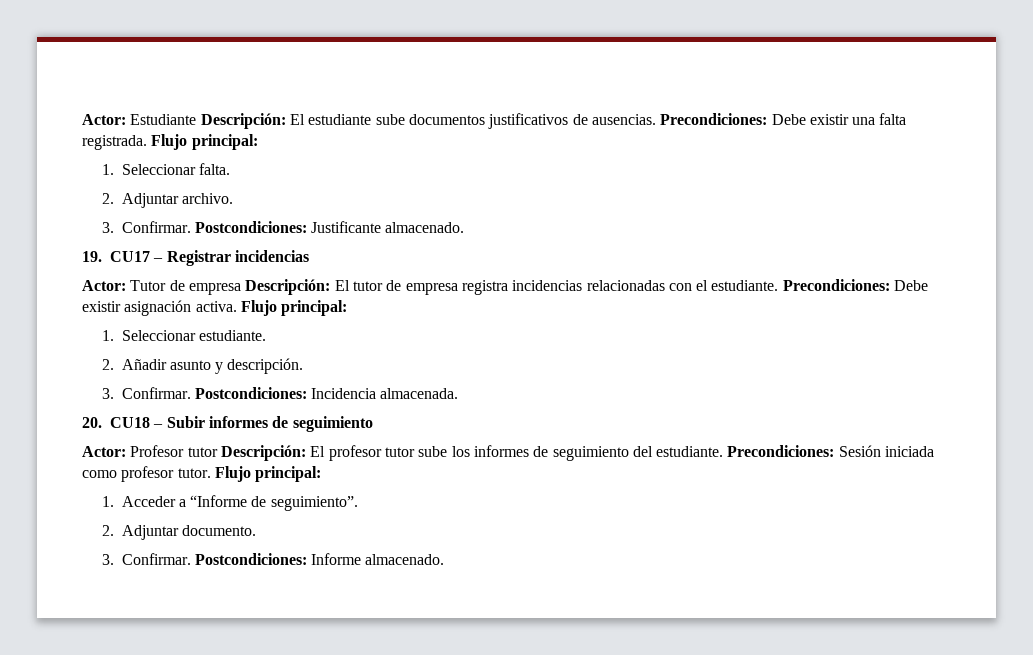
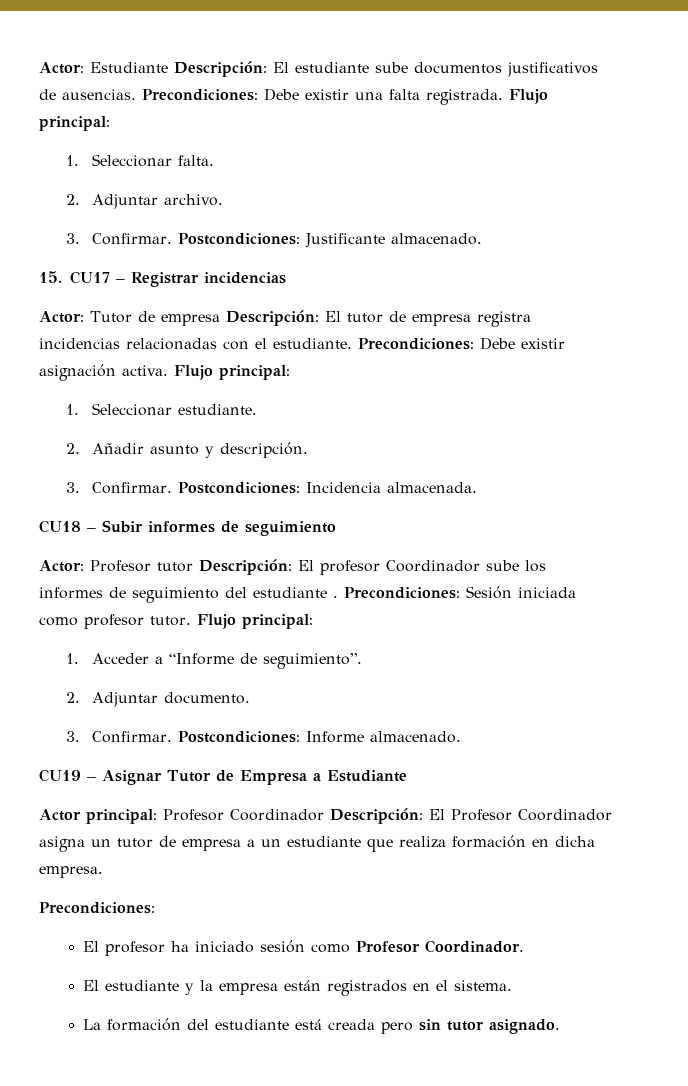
- 19. CU17 – Registrar incidencias
+ 15. CU17 – Registrar incidencias
- 20. CU18 – Subir informes de seguimiento
+ CU18 – Subir informes de seguimiento
- Actor: Profesor tutor Descripción: El profesor tutor sube los informes de seguimiento del estudiante.
+ Actor: Profesor tutor Descripción: El profesor Coordinador sube los informes de seguimiento del estudiante .
+ CU19 – Asignar Tutor de Empresa a Estudiante
+ Actor principal: Profesor Coordinador Descripción: El Profesor Coordinador asigna un tutor de empresa a un estudiante que realiza formación en dicha empresa.
+ Precondiciones:
+ El profesor ha iniciado sesión como Profesor Coordinador.
+ El estudiante y la empresa están registrados en el sistema.
+ La formación del estudiante está creada pero sin tutor asignado.

